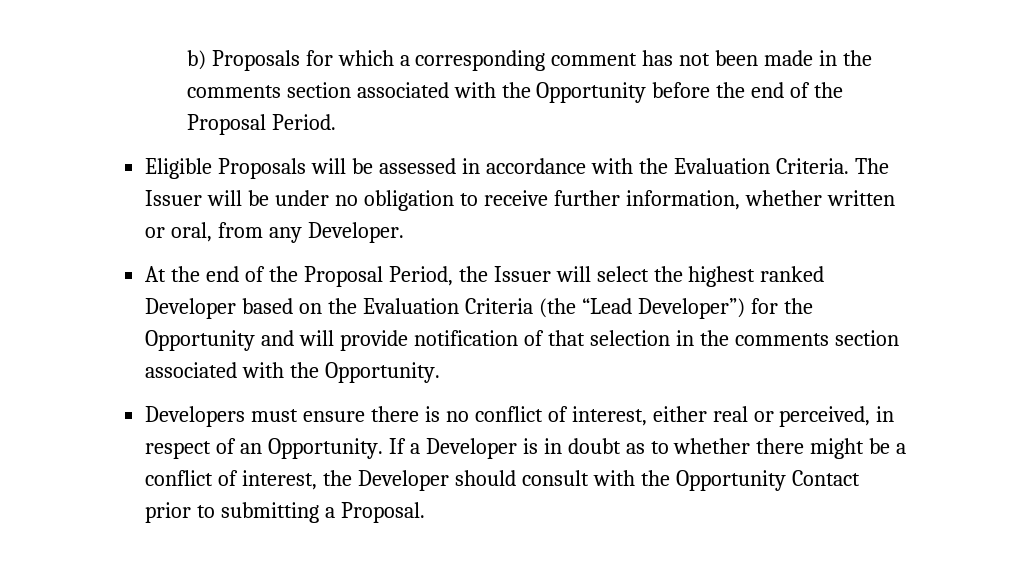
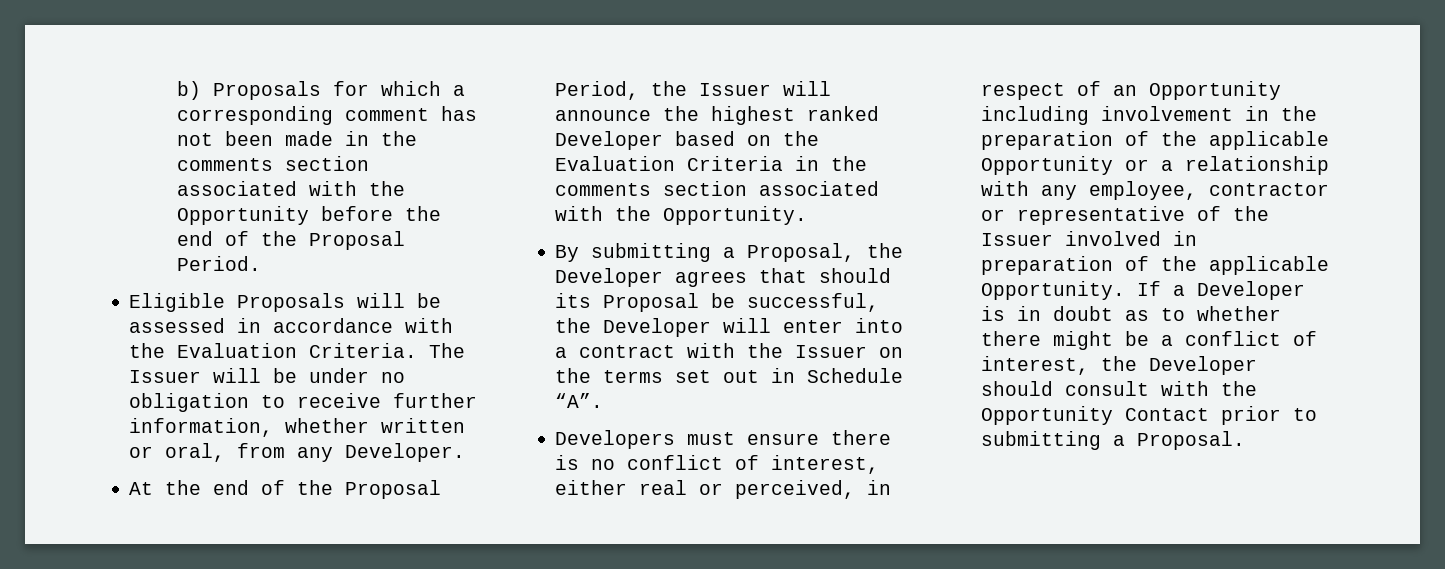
- At the end of the Proposal Period, the Issuer will select the highest ranked Developer based on the Evaluation Criteria (the “Lead Developer”) for the Opportunity and will provide notification of that selection in the comments section associated with the Opportunity.
+ At the end of the Proposal Period, the Issuer will announce the highest ranked Developer based on the Evaluation Criteria in the comments section associated with the Opportunity.
+ By submitting a Proposal, the Developer agrees that should its Proposal be successful, the Developer will enter into a contract with the Issuer on the terms set out in Schedule “A”.
- Developers must ensure there is no conflict of interest, either real or perceived, in respect of an Opportunity.
+ Developers must ensure there is no conflict of interest, either real or perceived, in respect of an Opportunity including involvement in the preparation of the applicable Opportunity or a relationship with any employee, contractor or representative of the Issuer involved in preparation of the applicable Opportunity.

